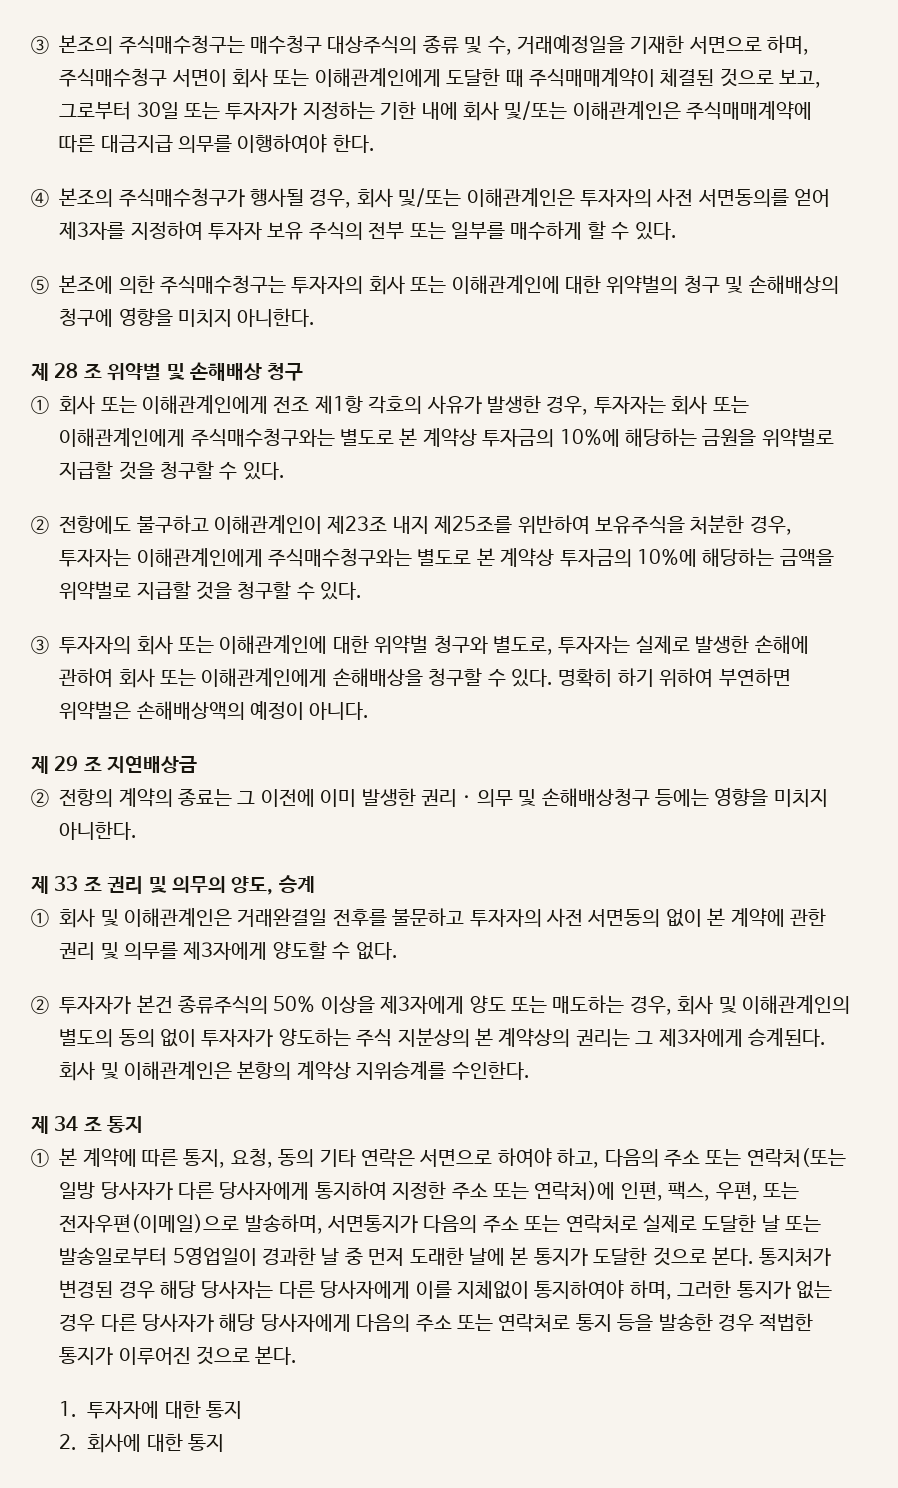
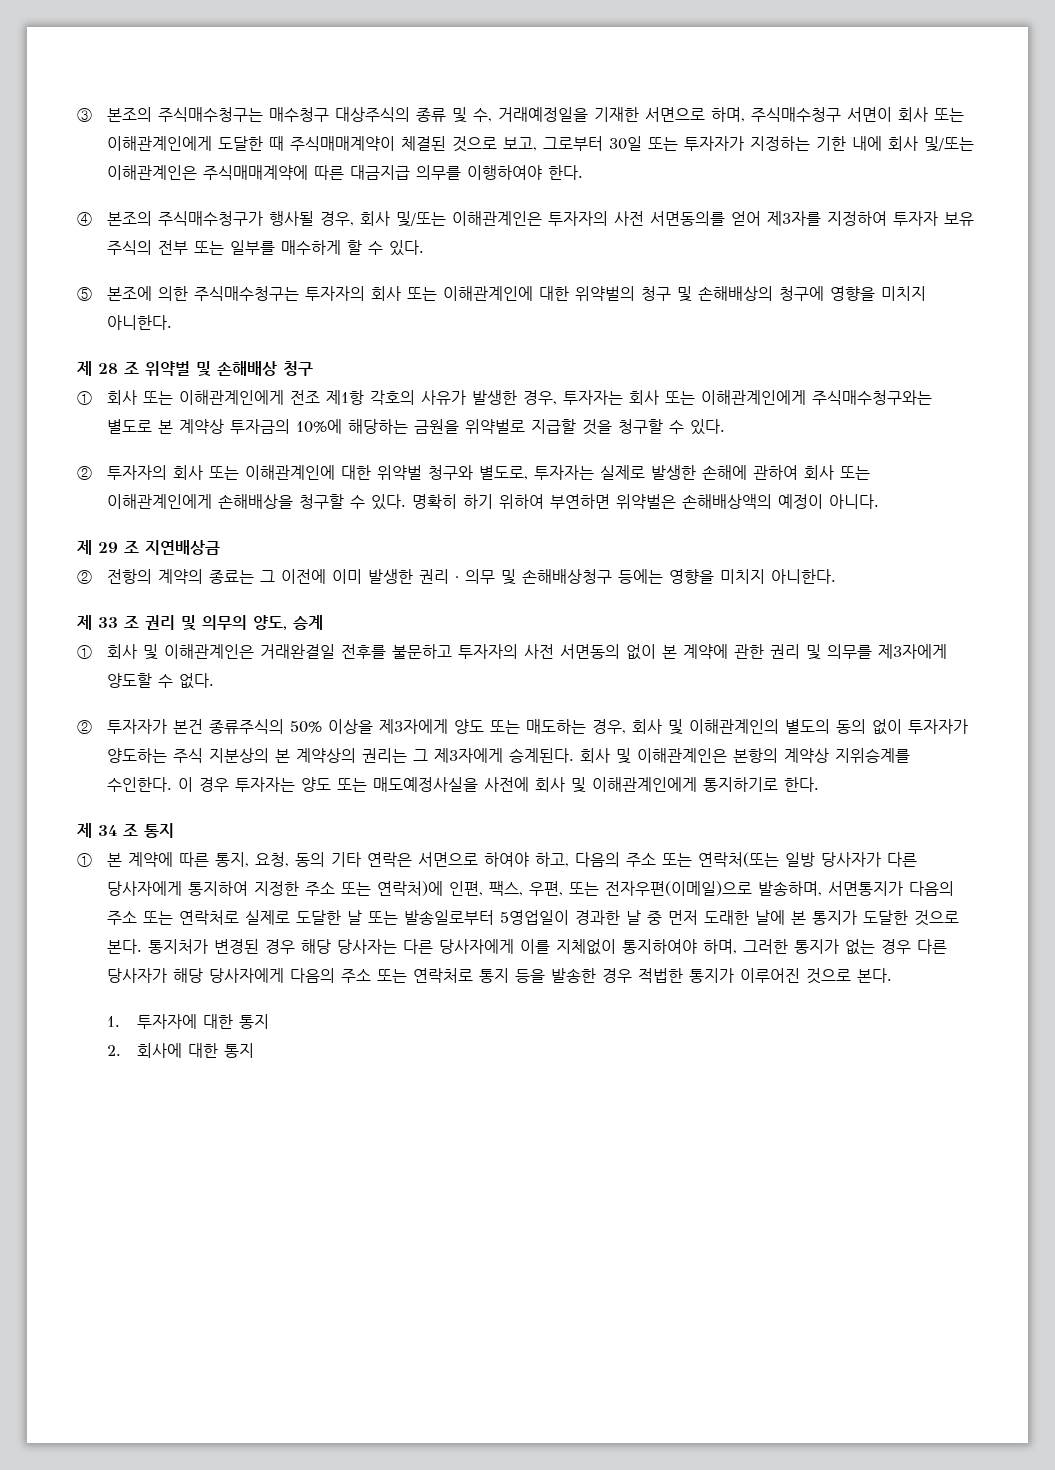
- ② 전항에도 불구하고 이해관계인이 제23조 내지 제25조를 위반하여 보유주식을 처분한 경우, 투자자는 이해관계인에게 주식매수청구와는 별도로 본 계약상 투자금의 10%에 해당하는 금액을 위약벌로 지급할 것을 청구할 수 있다.
- ③ 투자자의 회사 또는 이해관계인에 대한 위약벌 청구와 별도로, 투자자는 실제로 발생한 손해에 관하여 회사 또는 이해관계인에게 손해배상을 청구할 수 있다.
+ ② 투자자의 회사 또는 이해관계인에 대한 위약벌 청구와 별도로, 투자자는 실제로 발생한 손해에 관하여 회사 또는 이해관계인에게 손해배상을 청구할 수 있다.
+ 이 경우 투자자는 양도 또는 매도예정사실을 사전에 회사 및 이해관계인에게 통지하기로 한다.

